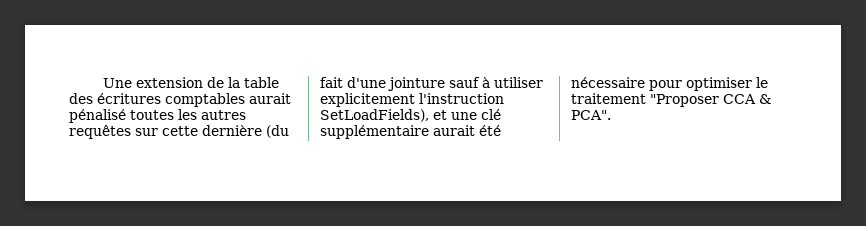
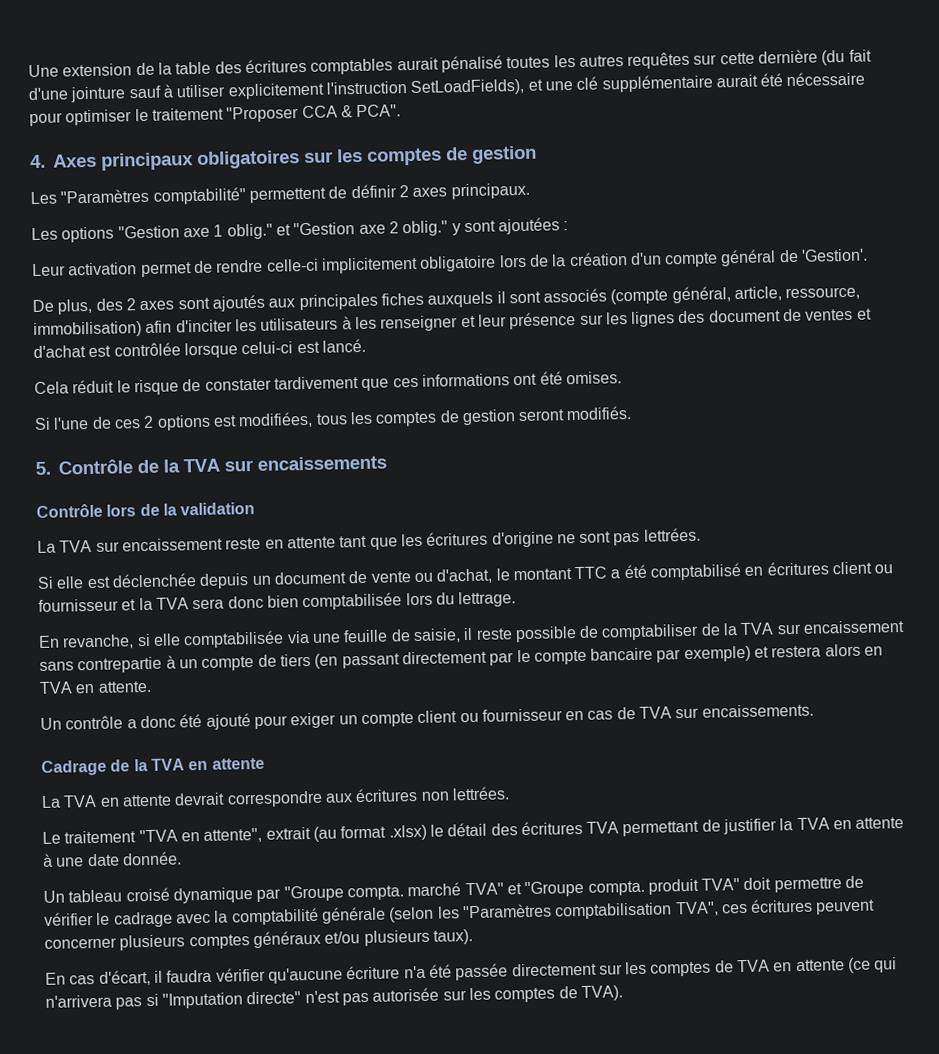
+ 4. Axes principaux obligatoires sur les comptes de gestion
+ Les "Paramètres comptabilité" permettent de définir 2 axes principaux.
+ Les options "Gestion axe 1 oblig." et "Gestion axe 2 oblig." y sont ajoutées :
+ Leur activation permet de rendre celle-ci implicitement obligatoire lors de la création d'un compte général de 'Gestion'.
+ De plus, des 2 axes sont ajoutés aux principales fiches auxquels il sont associés (compte général, article, ressource, immobilisation) afin d'inciter les utilisateurs à les renseigner et leur présence sur les lignes des document de ventes et d'achat est contrôlée lorsque celui-ci est lancé.
+ Cela réduit le risque de constater tardivement que ces informations ont été omises.
+ Si l'une de ces 2 options est modifiées, tous les comptes de gestion seront modifiés.
+ 5. Contrôle de la TVA sur encaissements
+ Contrôle lors de la validation
+ La TVA sur encaissement reste en attente tant que les écritures d'origine ne sont pas lettrées.
+ Si elle est déclenchée depuis un document de vente ou d'achat, le montant TTC a été comptabilisé en écritures client ou fournisseur et la TVA sera donc bien comptabilisée lors du lettrage.
+ En revanche, si elle comptabilisée via une feuille de saisie, il reste possible de comptabiliser de la TVA sur encaissement sans contrepartie à un compte de tiers (en passant directement par le compte bancaire par exemple) et restera alors en TVA en attente.
+ Un contrôle a donc été ajouté pour exiger un compte client ou fournisseur en cas de TVA sur encaissements.
+ Cadrage de la TVA en attente
+ La TVA en attente devrait correspondre aux écritures non lettrées.
+ Le traitement "TVA en attente", extrait (au format .xlsx) le détail des écritures TVA permettant de justifier la TVA en attente à une date donnée.
+ Un tableau croisé dynamique par "Groupe compta. marché TVA" et "Groupe compta. produit TVA" doit permettre de vérifier le cadrage avec la comptabilité générale (selon les "Paramètres comptabilisation TVA", ces écritures peuvent concerner plusieurs comptes généraux et/ou plusieurs taux).
+ En cas d'écart, il faudra vérifier qu'aucune écriture n'a été passée directement sur les comptes de TVA en attente (ce qui n'arrivera pas si "Imputation directe" n'est pas autorisée sur les comptes de TVA).

